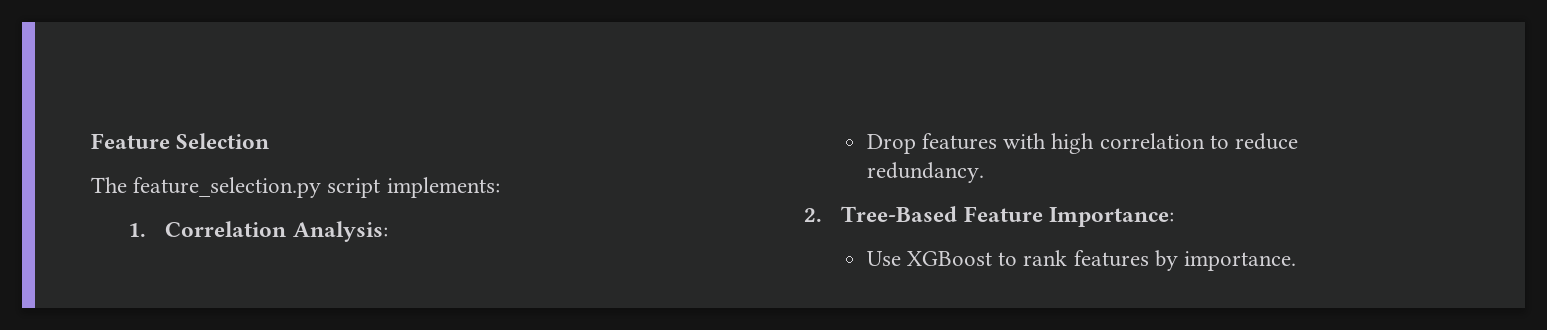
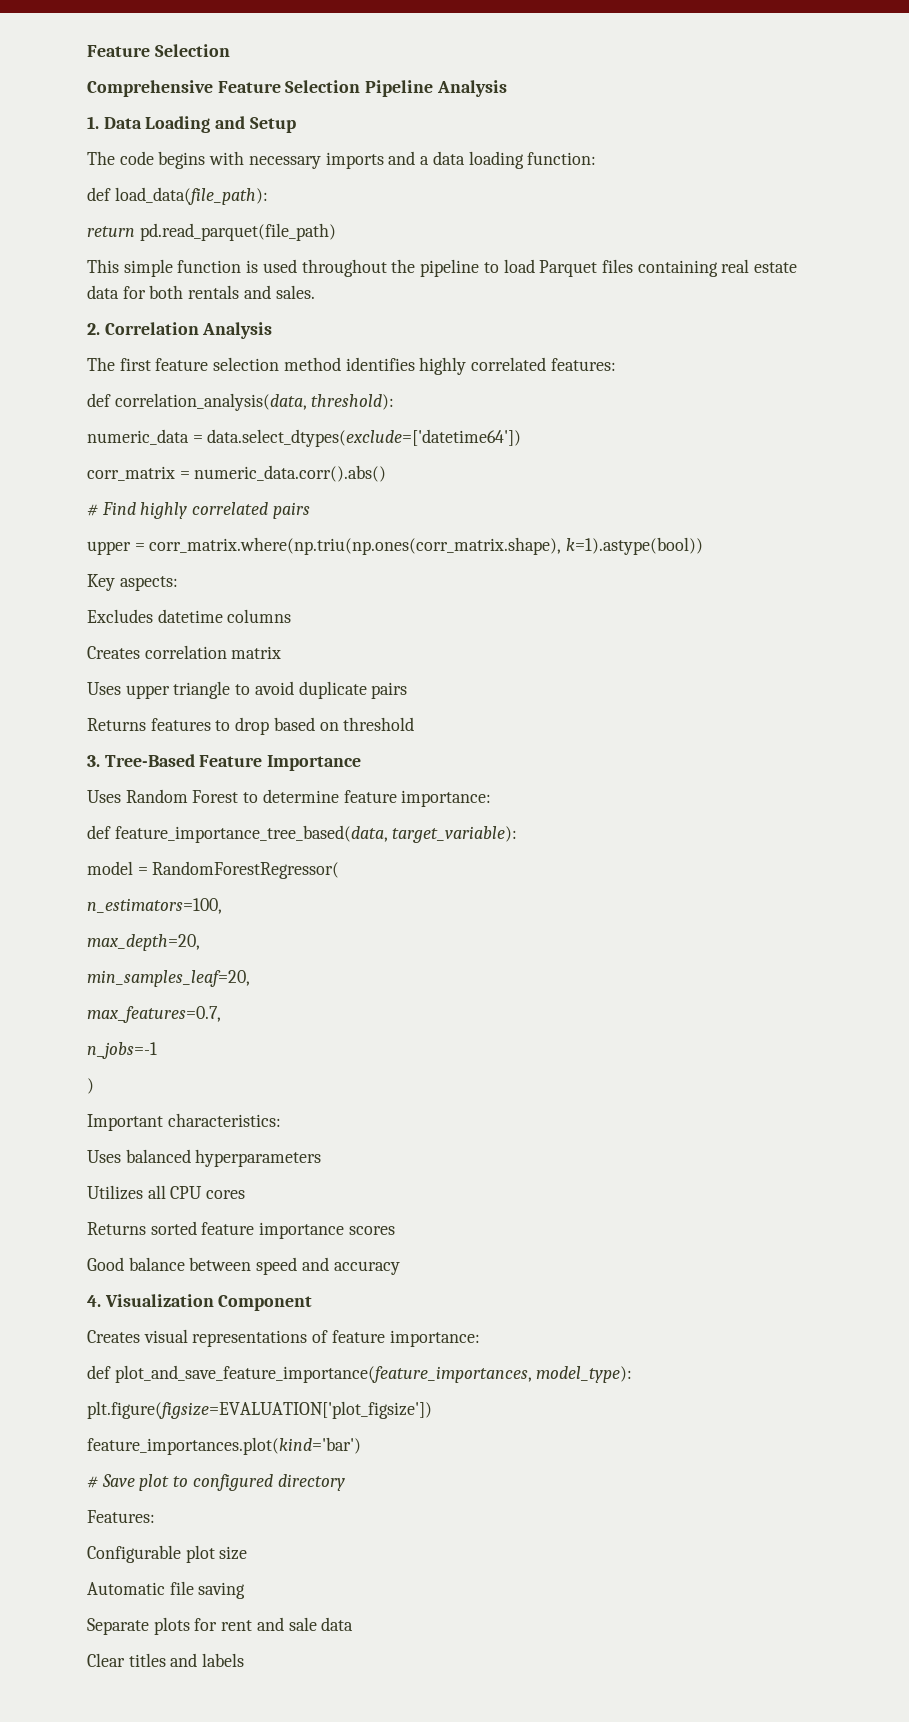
- The feature_selection.py script implements:
- 1. Correlation Analysis:
- Drop features with high correlation to reduce redundancy.
- 2. Tree-Based Feature Importance:
- Use XGBoost to rank features by importance.
+ Comprehensive Feature Selection Pipeline Analysis
+ 1. Data Loading and Setup
+ The code begins with necessary imports and a data loading function:
+ def load_data(file_path):
+ return pd.read_parquet(file_path)
+ This simple function is used throughout the pipeline to load Parquet files containing real estate data for both rentals and sales.
+ 2. Correlation Analysis
+ The first feature selection method identifies highly correlated features:
+ def correlation_analysis(data, threshold):
+ numeric_data = data.select_dtypes(exclude=['datetime64'])
+ corr_matrix = numeric_data.corr().abs()
+ # Find highly correlated pairs
+ upper = corr_matrix.where(np.triu(np.ones(corr_matrix.shape), k=1).astype(bool))
+ Key aspects:
+ Excludes datetime columns
+ Creates correlation matrix
+ Uses upper triangle to avoid duplicate pairs
+ Returns features to drop based on threshold
+ 3. Tree-Based Feature Importance
+ Uses Random Forest to determine feature importance:
+ def feature_importance_tree_based(data, target_variable):
+ model = RandomForestRegressor(
+ n_estimators=100,
+ max_depth=20,
+ min_samples_leaf=20,
+ max_features=0.7,
+ n_jobs=-1
+ )
+ Important characteristics:
+ Uses balanced hyperparameters
+ Utilizes all CPU cores
+ Returns sorted feature importance scores
+ Good balance between speed and accuracy
+ 4. Visualization Component
+ Creates visual representations of feature importance:
+ def plot_and_save_feature_importance(feature_importances, model_type):
+ plt.figure(figsize=EVALUATION['plot_figsize'])
+ feature_importances.plot(kind='bar')
+ # Save plot to configured directory
+ Features:
+ Configurable plot size
+ Automatic file saving
+ Separate plots for rent and sale data
+ Clear titles and labels

